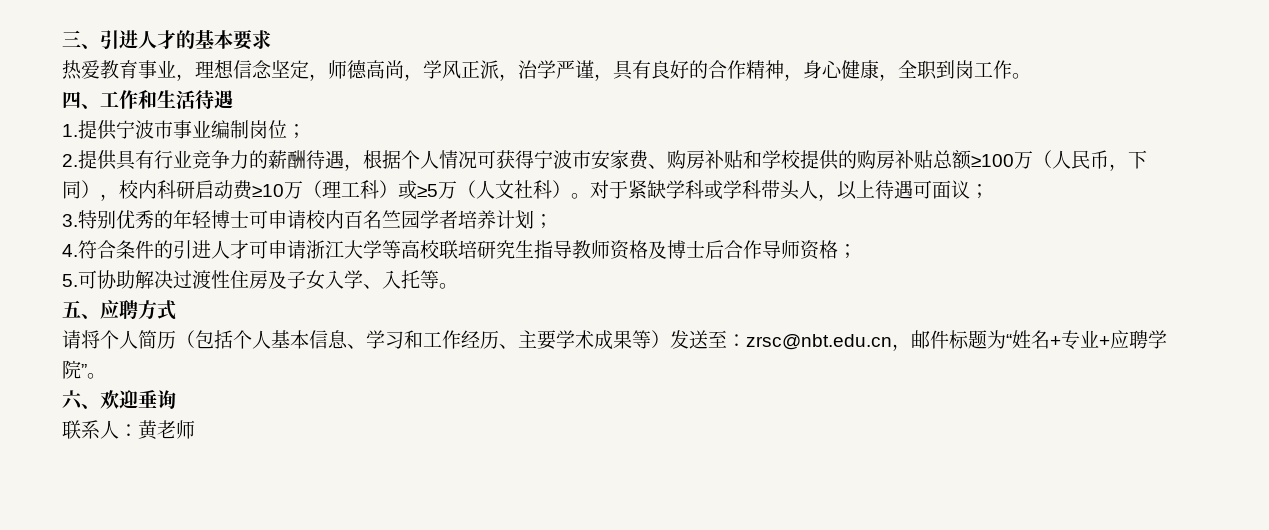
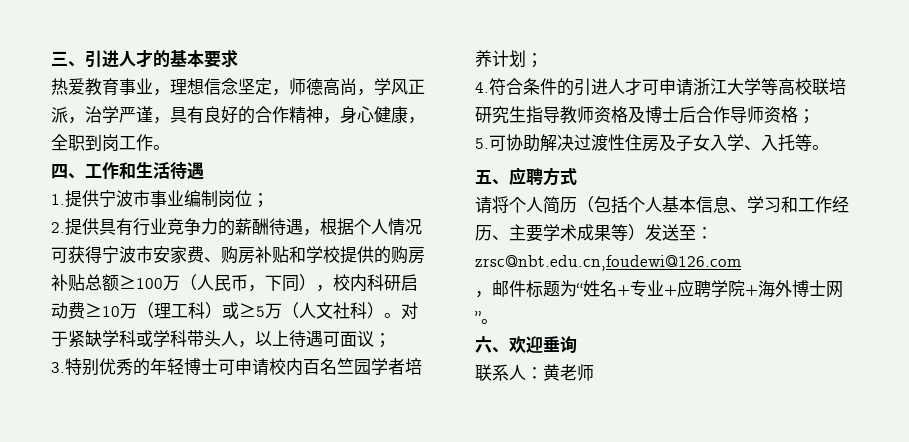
- 请将个人简历（包括个人基本信息、学习和工作经历、主要学术成果等）发送至：zrsc@nbt.edu.cn，邮件标题为“姓名+专业+应聘学院”。
+ 请将个人简历（包括个人基本信息、学习和工作经历、主要学术成果等）发送至：zrsc@nbt.edu.cn,foudewi@126.com
+ ，邮件标题为“姓名+专业+应聘学院+海外博士网”。

